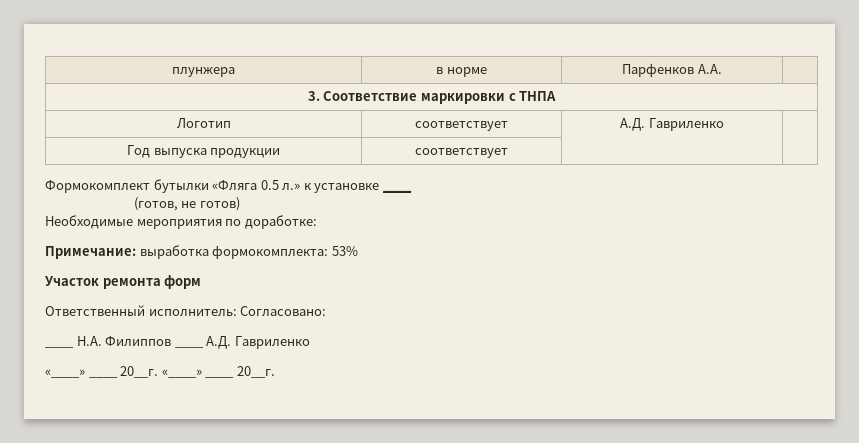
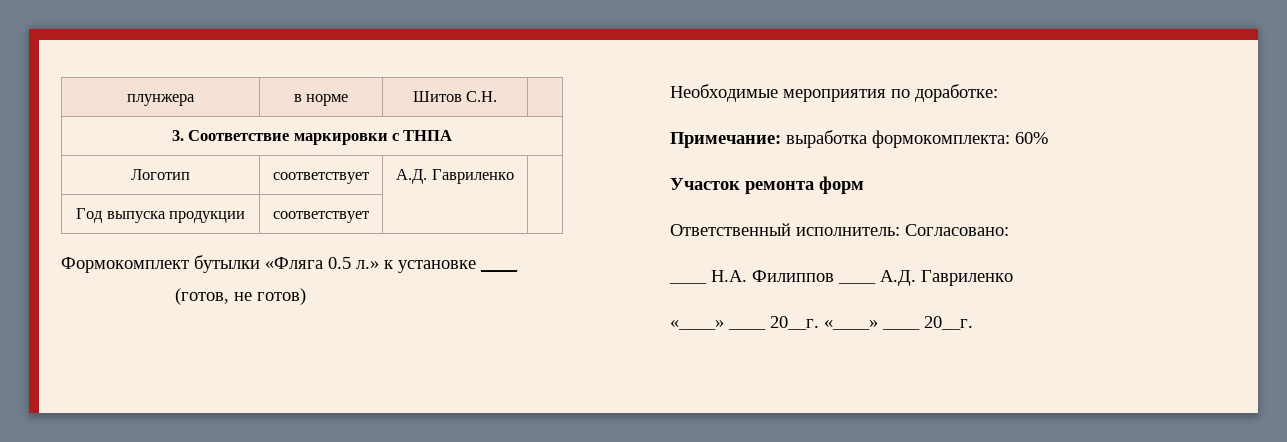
- плунжера | в норме | Парфенков А.А. |
+ плунжера | в норме | Шитов С.Н. |
- Примечание: выработка формокомплекта: 53%
+ Примечание: выработка формокомплекта: 60%

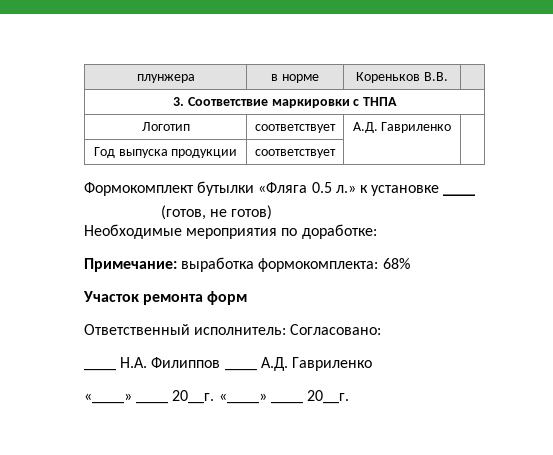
- плунжера | в норме | Шитов С.Н. |
+ плунжера | в норме | Кореньков В.В. |
- Примечание: выработка формокомплекта: 60%
+ Примечание: выработка формокомплекта: 68%

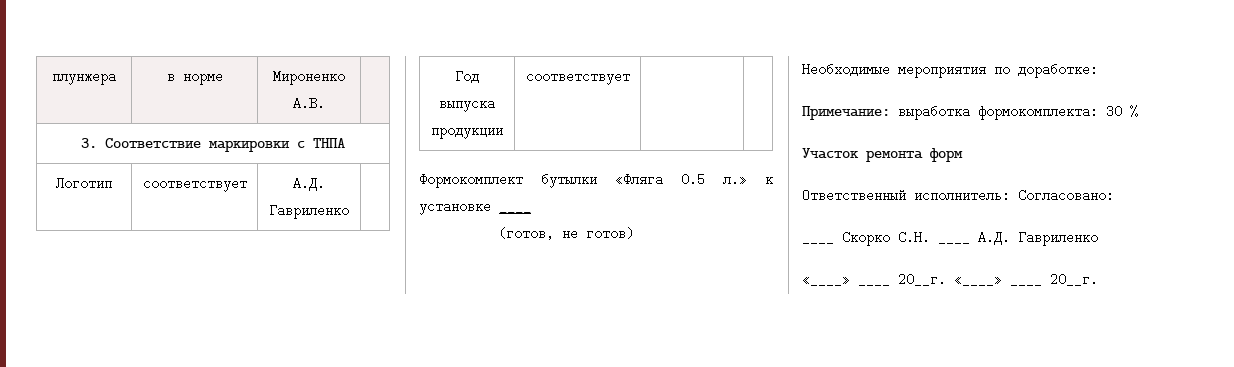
- плунжера | в норме | Кореньков В.В. |
+ плунжера | в норме | Мироненко А.В. |
- Примечание: выработка формокомплекта: 68%
+ Примечание: выработка формокомплекта: 30 %
- ____ Н.А. Филиппов ____ А.Д. Гавриленко
+ ____ Скорко С.Н. ____ А.Д. Гавриленко

